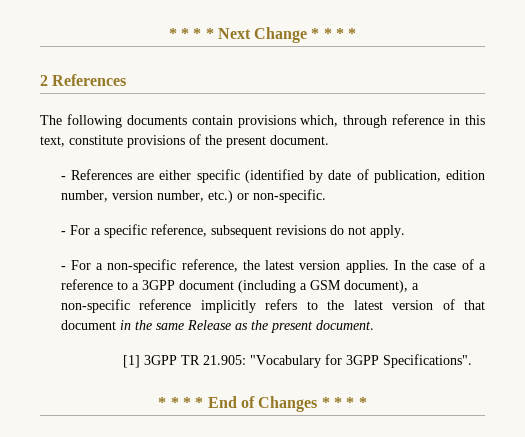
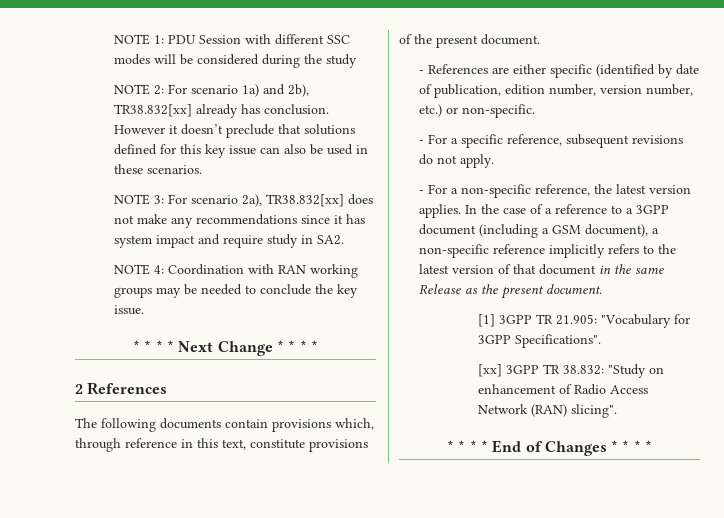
+ NOTE 1: PDU Session with different SSC modes will be considered during the study
+ NOTE 2: For scenario 1a) and 2b), TR38.832[xx] already has conclusion. However it doesn’t preclude that solutions defined for this key issue can also be used in these scenarios.
+ NOTE 3: For scenario 2a), TR38.832[xx] does not make any recommendations since it has system impact and require study in SA2.
+ NOTE 4: Coordination with RAN working groups may be needed to conclude the key issue.
+ [xx] 3GPP TR 38.832: "Study on enhancement of Radio Access Network (RAN) slicing".

